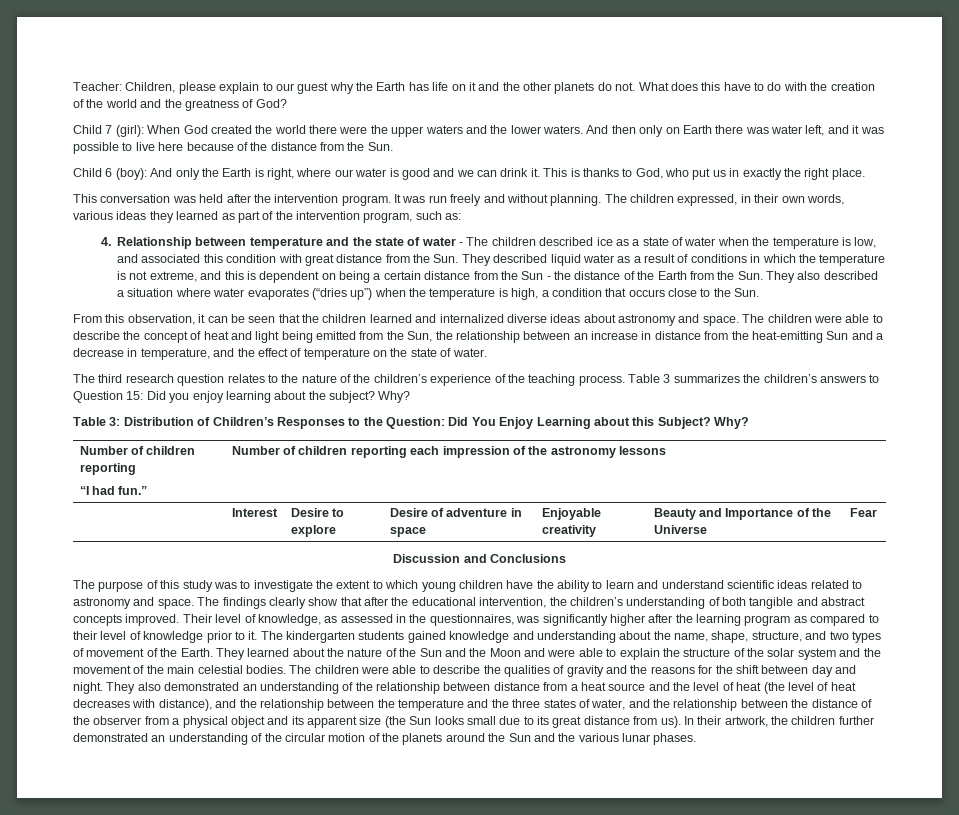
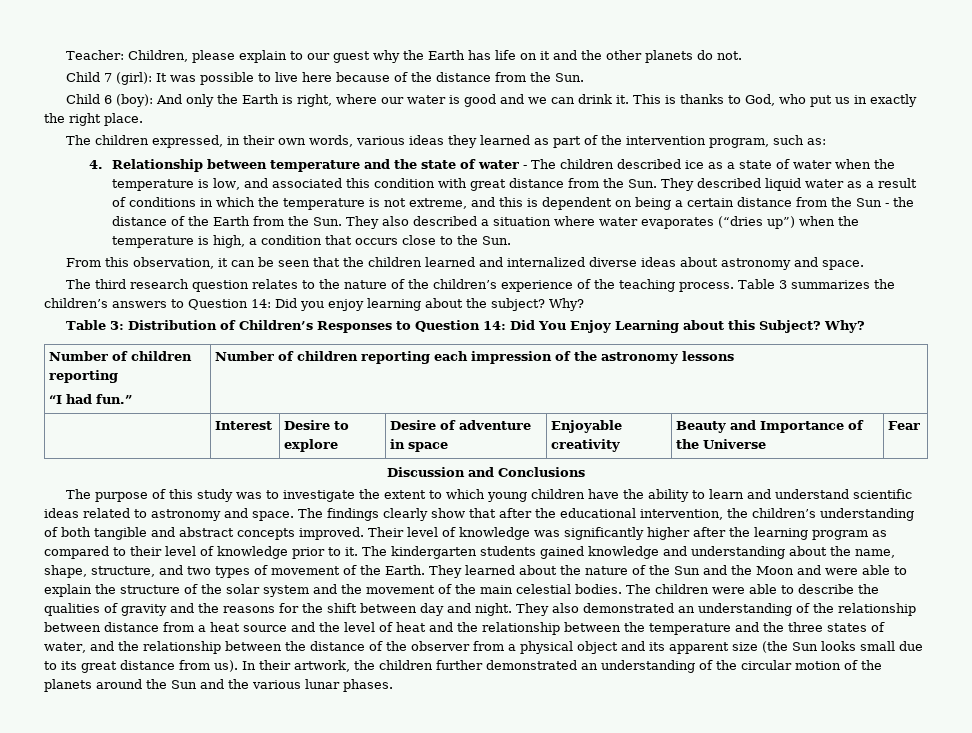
- Teacher: Children, please explain to our guest why the Earth has life on it and the other planets do not. What does this have to do with the creation of the world and the greatness of God?
- Child 7 (girl): When God created the world there were the upper waters and the lower waters. And then only on Earth there was water left, and it was possible to live here because of the distance from the Sun.
+ Teacher: Children, please explain to our guest why the Earth has life on it and the other planets do not.
+ Child 7 (girl): It was possible to live here because of the distance from the Sun.
- This conversation was held after the intervention program. It was run freely and without planning.
- The children were able to describe the concept of heat and light being emitted from the Sun, the relationship between an increase in distance from the heat-emitting Sun and a decrease in temperature, and the effect of temperature on the state of water.
- Table 3 summarizes the children’s answers to Question 15: Did you enjoy learning about the subject?
+ Table 3 summarizes the children’s answers to Question 14: Did you enjoy learning about the subject?
- Table 3: Distribution of Children’s Responses to the Question: Did You Enjoy Learning about this Subject?
+ Table 3: Distribution of Children’s Responses to Question 14: Did You Enjoy Learning about this Subject?
- Their level of knowledge, as assessed in the questionnaires, was significantly higher after the learning program as compared to their level of knowledge prior to it.
+ Their level of knowledge was significantly higher after the learning program as compared to their level of knowledge prior to it.
- They also demonstrated an understanding of the relationship between distance from a heat source and the level of heat (the level of heat decreases with distance), and the relationship between the temperature and the three states of water, and the relationship between the distance of the observer from a physical object and its apparent size (the Sun looks small due to its great distance from us).
+ They also demonstrated an understanding of the relationship between distance from a heat source and the level of heat and the relationship between the temperature and the three states of water, and the relationship between the distance of the observer from a physical object and its apparent size (the Sun looks small due to its great distance from us).

